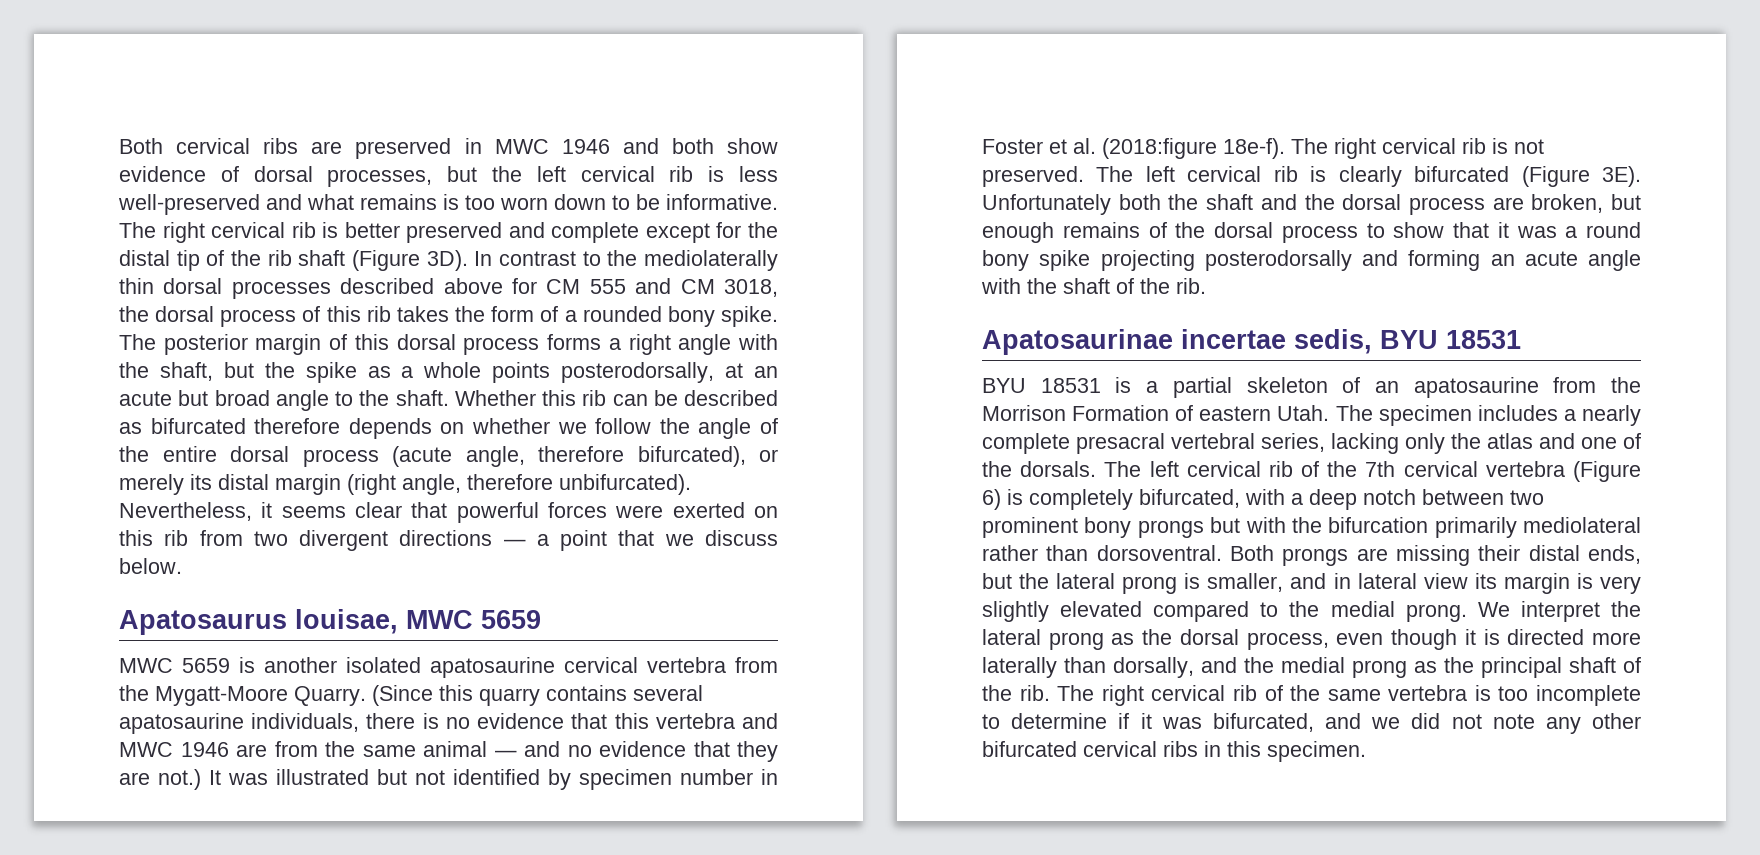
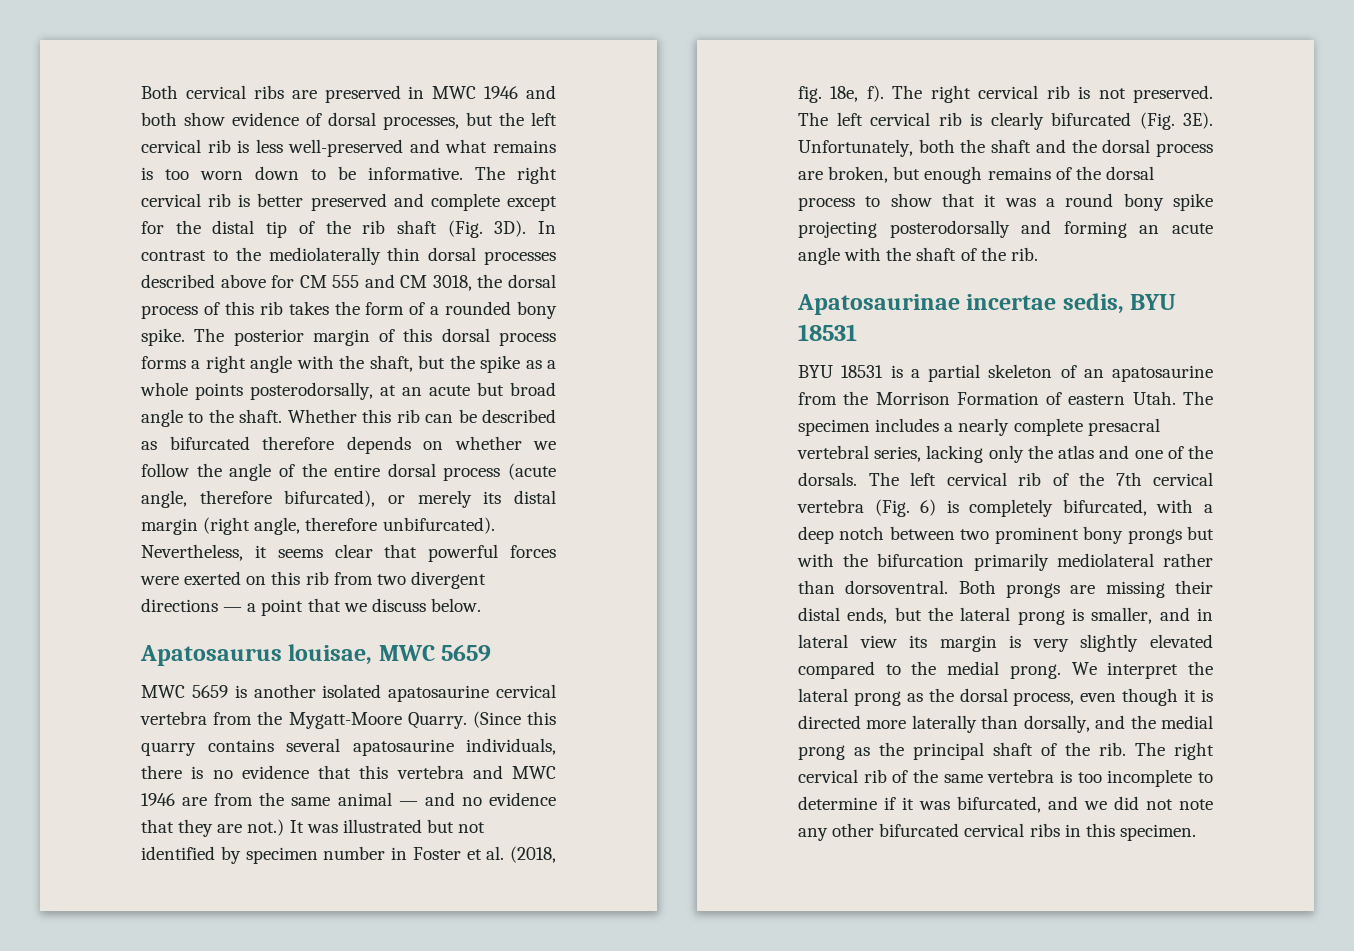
- The right cervical rib is better preserved and complete except for the distal tip of the rib shaft (Figure 3D).
+ The right cervical rib is better preserved and complete except for the distal tip of the rib shaft (Fig. 3D).
- It was illustrated but not identified by specimen number in Foster et al. (2018:figure 18e-f).
+ It was illustrated but not identified by specimen number in Foster et al. (2018, fig. 18e, f).
- The left cervical rib is clearly bifurcated (Figure 3E). Unfortunately both the shaft and the dorsal process are broken, but enough remains of the dorsal process to show that it was a round bony spike projecting posterodorsally and forming an acute angle with the shaft of the rib.
+ The left cervical rib is clearly bifurcated (Fig. 3E). Unfortunately, both the shaft and the dorsal process are broken, but enough remains of the dorsal process to show that it was a round bony spike projecting posterodorsally and forming an acute angle with the shaft of the rib.
- The left cervical rib of the 7th cervical vertebra (Figure 6) is completely bifurcated, with a deep notch between two prominent bony prongs but with the bifurcation primarily mediolateral rather than dorsoventral.
+ The left cervical rib of the 7th cervical vertebra (Fig. 6) is completely bifurcated, with a deep notch between two prominent bony prongs but with the bifurcation primarily mediolateral rather than dorsoventral.

